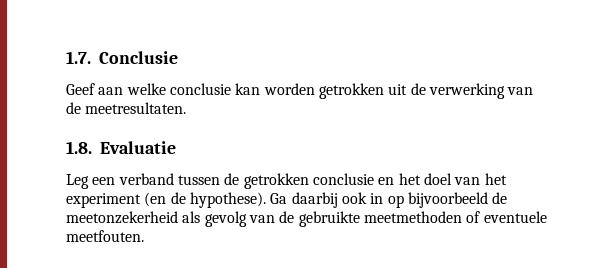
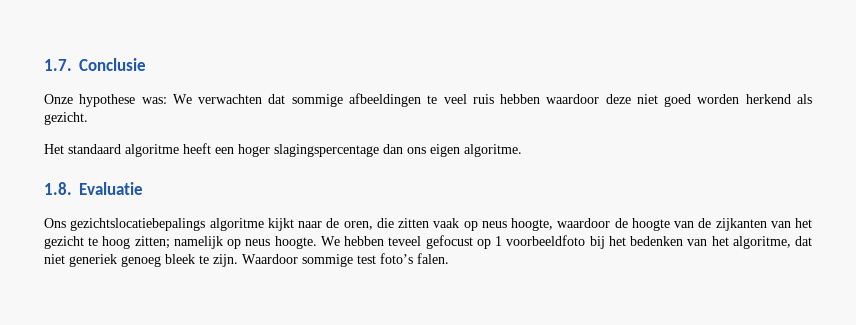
- Geef aan welke conclusie kan worden getrokken uit de verwerking van de meetresultaten.
+ Onze hypothese was: We verwachten dat sommige afbeeldingen te veel ruis hebben waardoor deze niet goed worden herkend als gezicht.
+ Het standaard algoritme heeft een hoger slagingspercentage dan ons eigen algoritme.
  1.8. Evaluatie
- Leg een verband tussen de getrokken conclusie en het doel van het experiment (en de hypothese). Ga daarbij ook in op bijvoorbeeld de meetonzekerheid als gevolg van de gebruikte meetmethoden of eventuele meetfouten.
+ Ons gezichtslocatiebepalings algoritme kijkt naar de oren, die zitten vaak op neus hoogte, waardoor de hoogte van de zijkanten van het gezicht te hoog zitten; namelijk op neus hoogte. We hebben teveel gefocust op 1 voorbeeldfoto bij het bedenken van het algoritme, dat niet generiek genoeg bleek te zijn. Waardoor sommige test foto’s falen.

